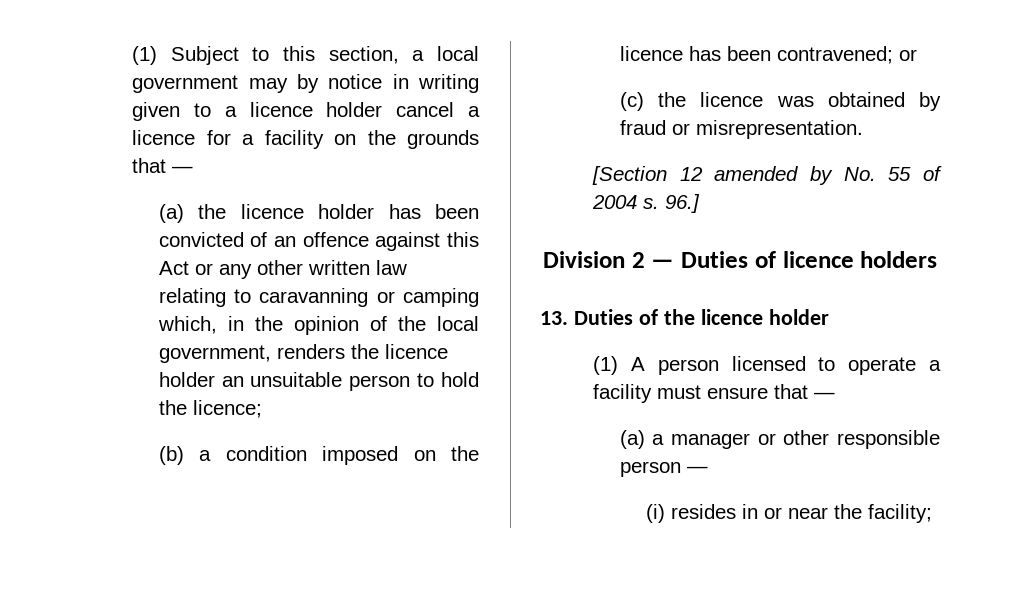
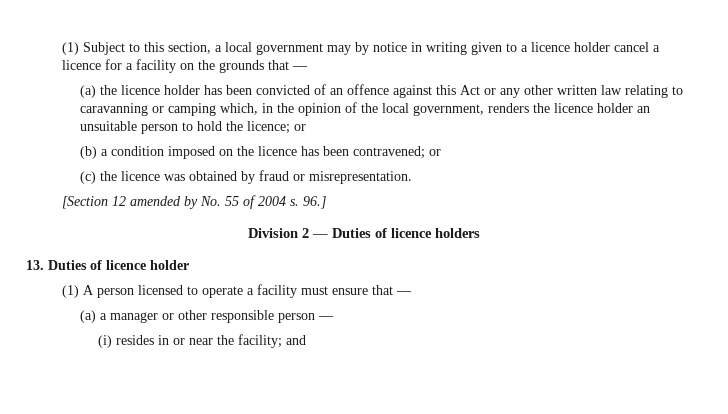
- (a) the licence holder has been convicted of an offence against this Act or any other written law relating to caravanning or camping which, in the opinion of the local government, renders the licence holder an unsuitable person to hold the licence;
+ (a) the licence holder has been convicted of an offence against this Act or any other written law relating to caravanning or camping which, in the opinion of the local government, renders the licence holder an unsuitable person to hold the licence; or
- 13. Duties of the licence holder
+ 13. Duties of licence holder
- (i) resides in or near the facility;
+ (i) resides in or near the facility; and

